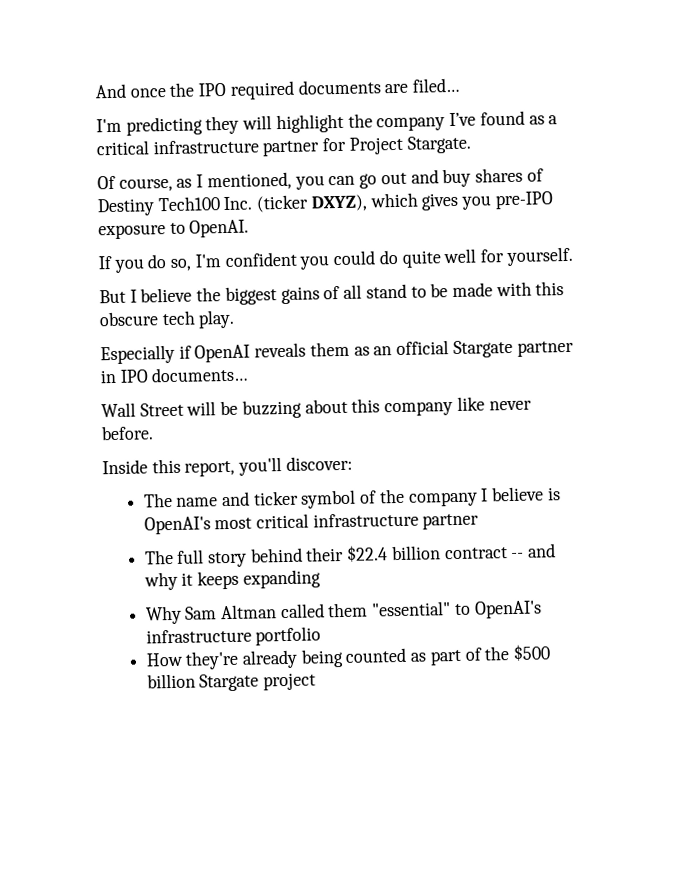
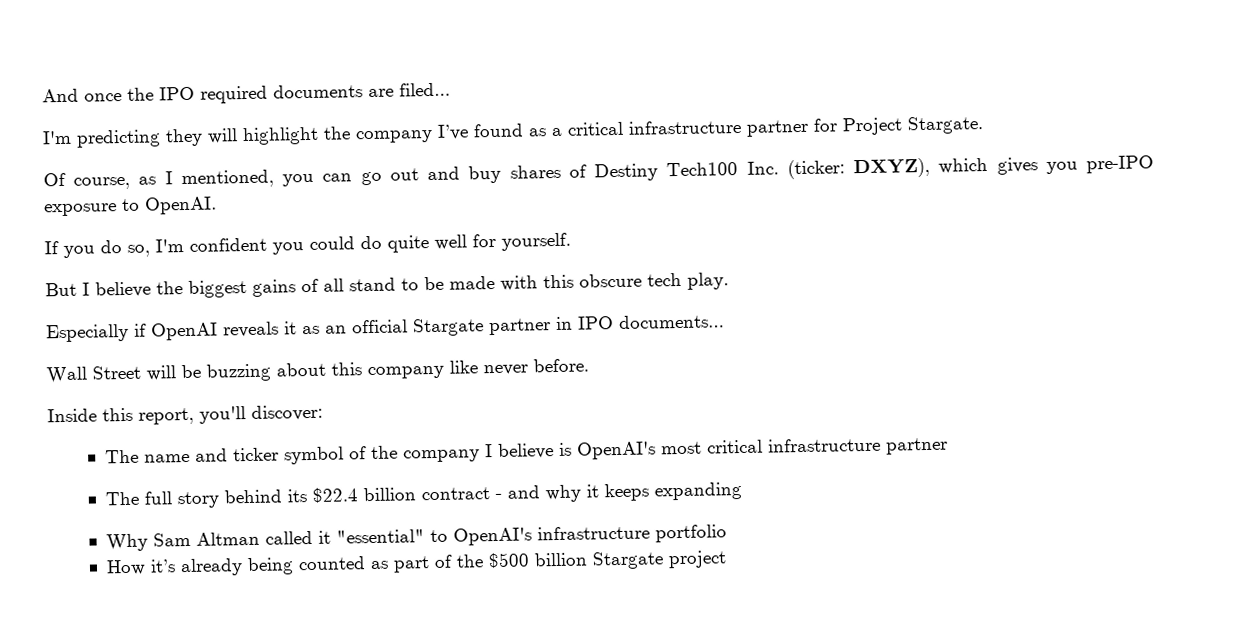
- Of course, as I mentioned, you can go out and buy shares of Destiny Tech100 Inc. (ticker DXYZ), which gives you pre-IPO exposure to OpenAI.
+ Of course, as I mentioned, you can go out and buy shares of Destiny Tech100 Inc. (ticker: DXYZ), which gives you pre-IPO exposure to OpenAI.
- Especially if OpenAI reveals them as an official Stargate partner in IPO documents…
+ Especially if OpenAI reveals it as an official Stargate partner in IPO documents…
- The full story behind their $22.4 billion contract -- and why it keeps expanding
+ The full story behind its $22.4 billion contract - and why it keeps expanding
- Why Sam Altman called them "essential" to OpenAI's infrastructure portfolio
+ Why Sam Altman called it "essential" to OpenAI's infrastructure portfolio
- How they're already being counted as part of the $500 billion Stargate project
+ How it’s already being counted as part of the $500 billion Stargate project

